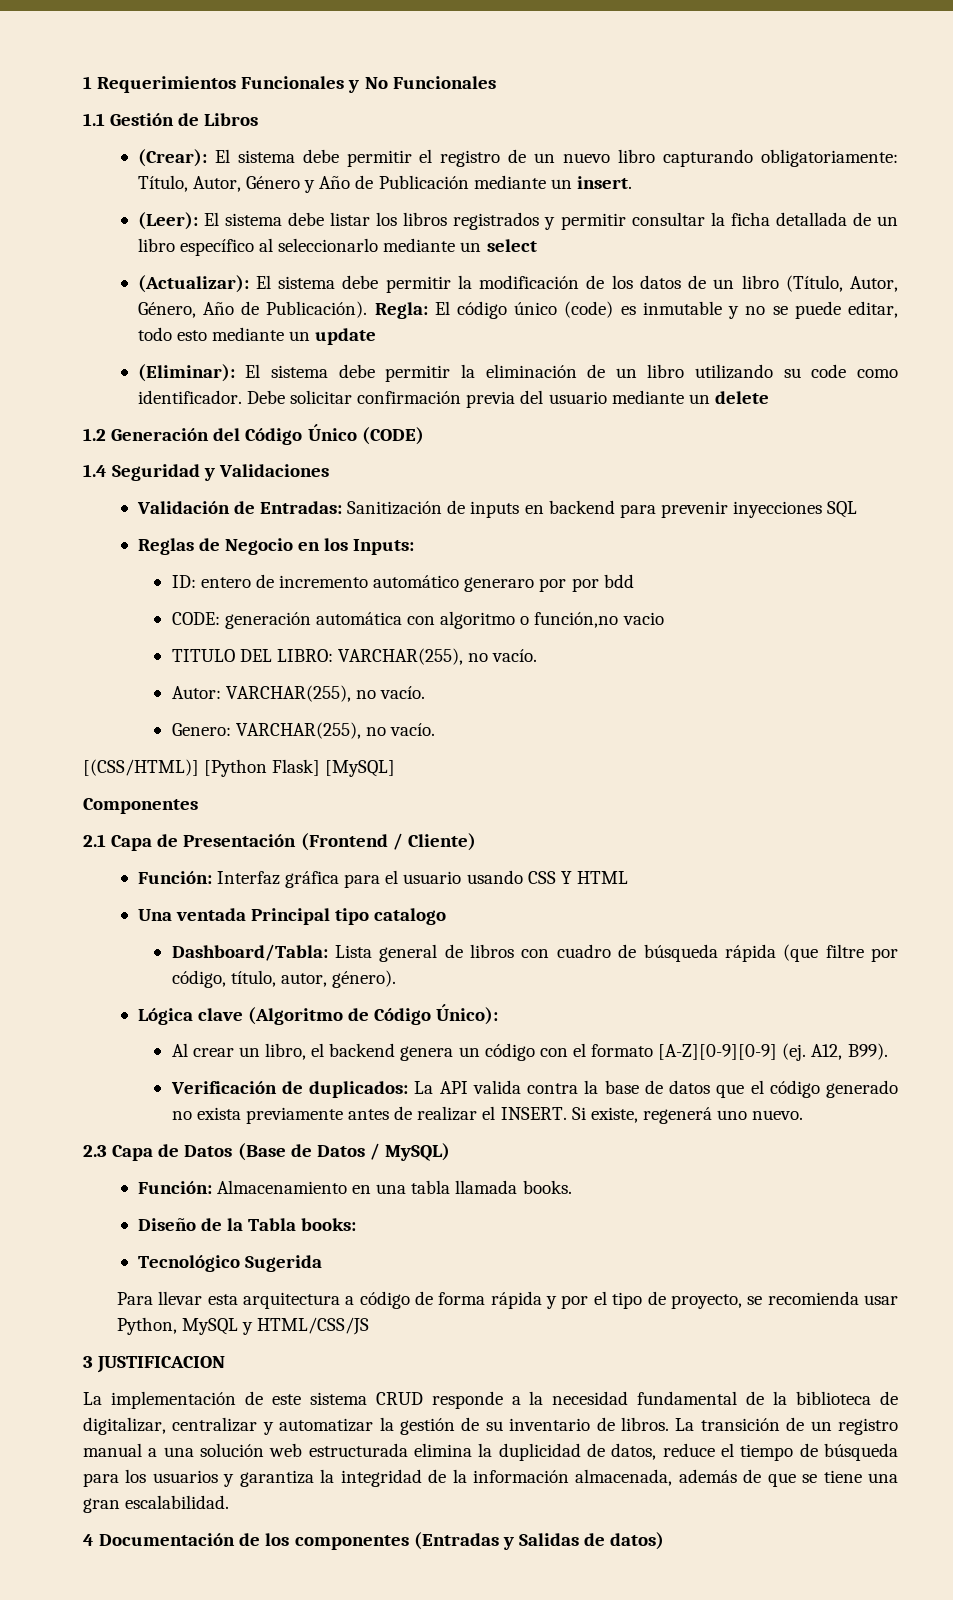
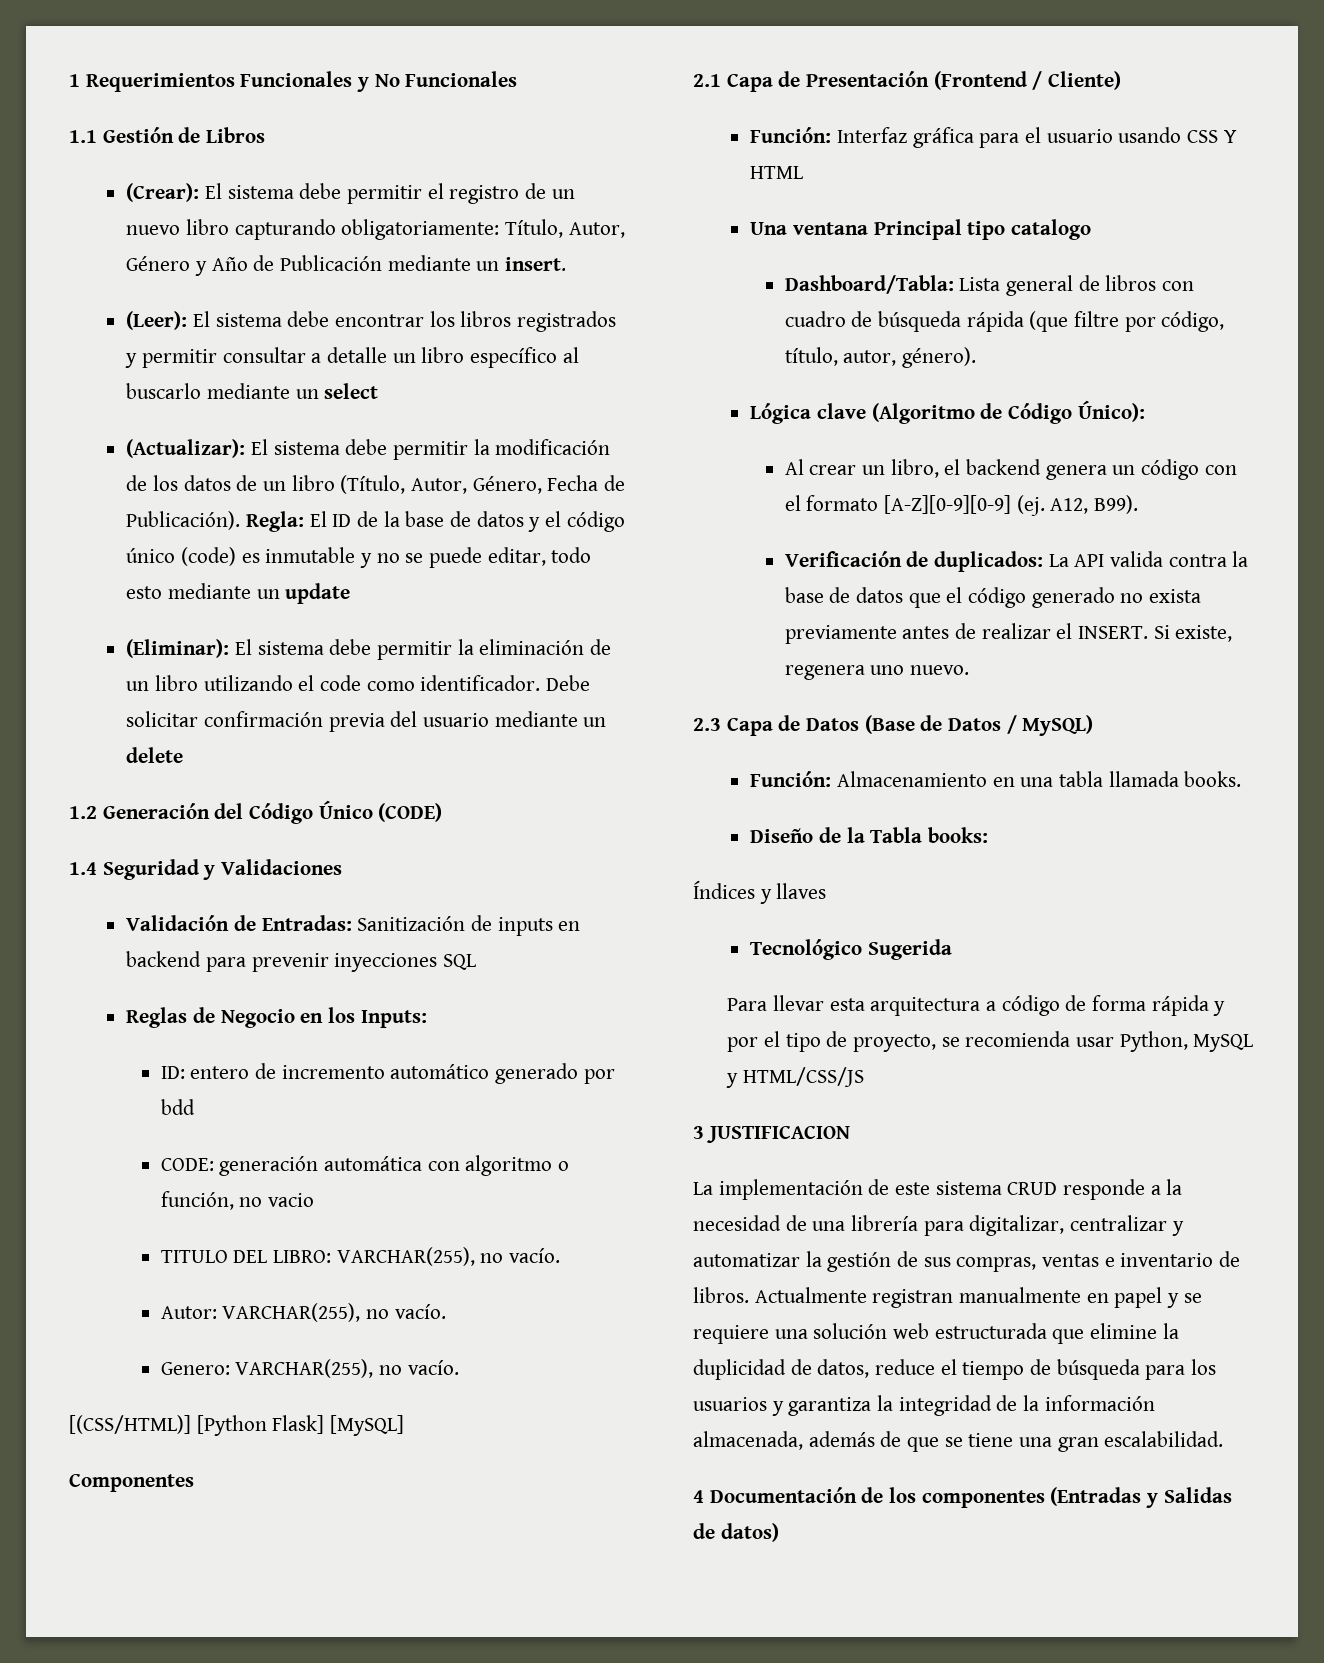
- (Leer): El sistema debe listar los libros registrados y permitir consultar la ficha detallada de un libro específico al seleccionarlo mediante un select
+ (Leer): El sistema debe encontrar los libros registrados y permitir consultar a detalle un libro específico al buscarlo mediante un select
- (Actualizar): El sistema debe permitir la modificación de los datos de un libro (Título, Autor, Género, Año de Publicación).
+ (Actualizar): El sistema debe permitir la modificación de los datos de un libro (Título, Autor, Género, Fecha de Publicación).
- Regla: El código único (code) es inmutable y no se puede editar, todo esto mediante un update
+ Regla: El ID de la base de datos y el código único (code) es inmutable y no se puede editar, todo esto mediante un update
- (Eliminar): El sistema debe permitir la eliminación de un libro utilizando su code como identificador.
+ (Eliminar): El sistema debe permitir la eliminación de un libro utilizando el code como identificador.
- ID: entero de incremento automático generaro por por bdd
+ ID: entero de incremento automático generado por bdd
- CODE: generación automática con algoritmo o función,no vacio
+ CODE: generación automática con algoritmo o función, no vacio
- Una ventada Principal tipo catalogo
+ Una ventana Principal tipo catalogo
- Si existe, regenerá uno nuevo.
+ Si existe, regenera uno nuevo.
+ Índices y llaves
- La implementación de este sistema CRUD responde a la necesidad fundamental de la biblioteca de digitalizar, centralizar y automatizar la gestión de su inventario de libros. La transición de un registro manual a una solución web estructurada elimina la duplicidad de datos, reduce el tiempo de búsqueda para los usuarios y garantiza la integridad de la información almacenada, además de que se tiene una gran escalabilidad.
+ La implementación de este sistema CRUD responde a la necesidad de una librería para digitalizar, centralizar y automatizar la gestión de sus compras, ventas e inventario de libros. Actualmente registran manualmente en papel y se requiere una solución web estructurada que elimine la duplicidad de datos, reduce el tiempo de búsqueda para los usuarios y garantiza la integridad de la información almacenada, además de que se tiene una gran escalabilidad.

